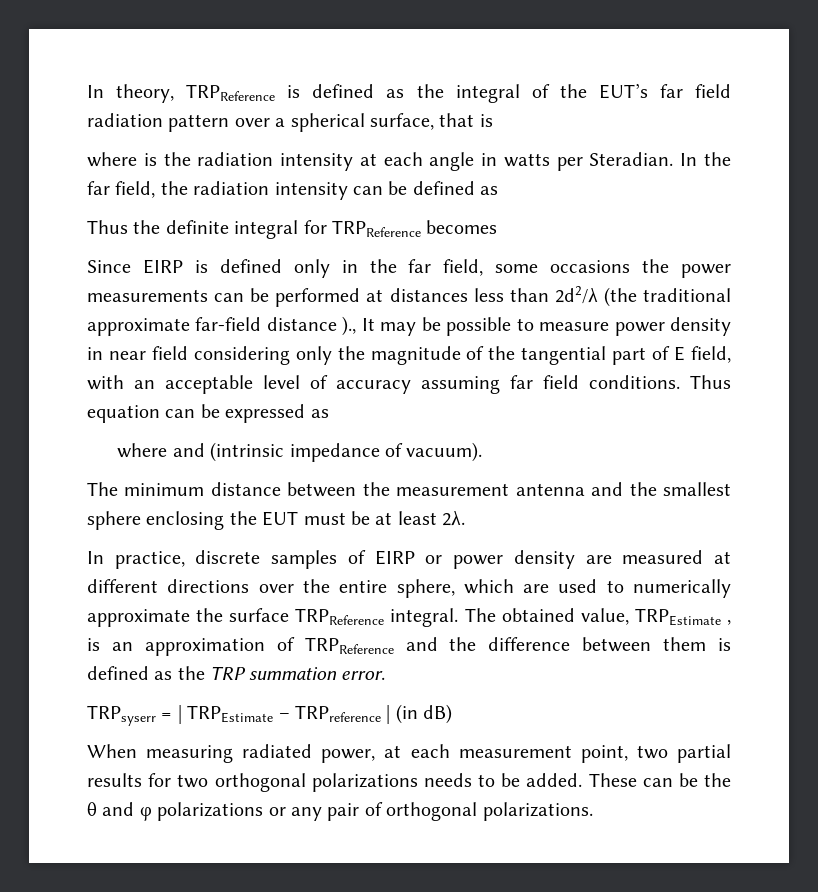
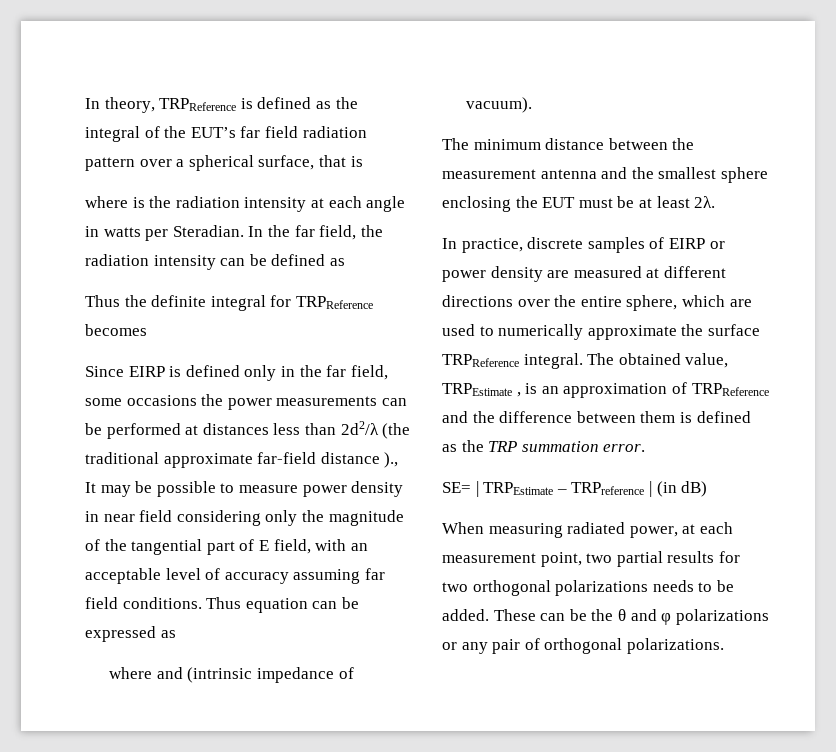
- TRPsyserr = | TRPEstimate – TRPreference | (in dB)
+ SE= | TRPEstimate – TRPreference | (in dB)

